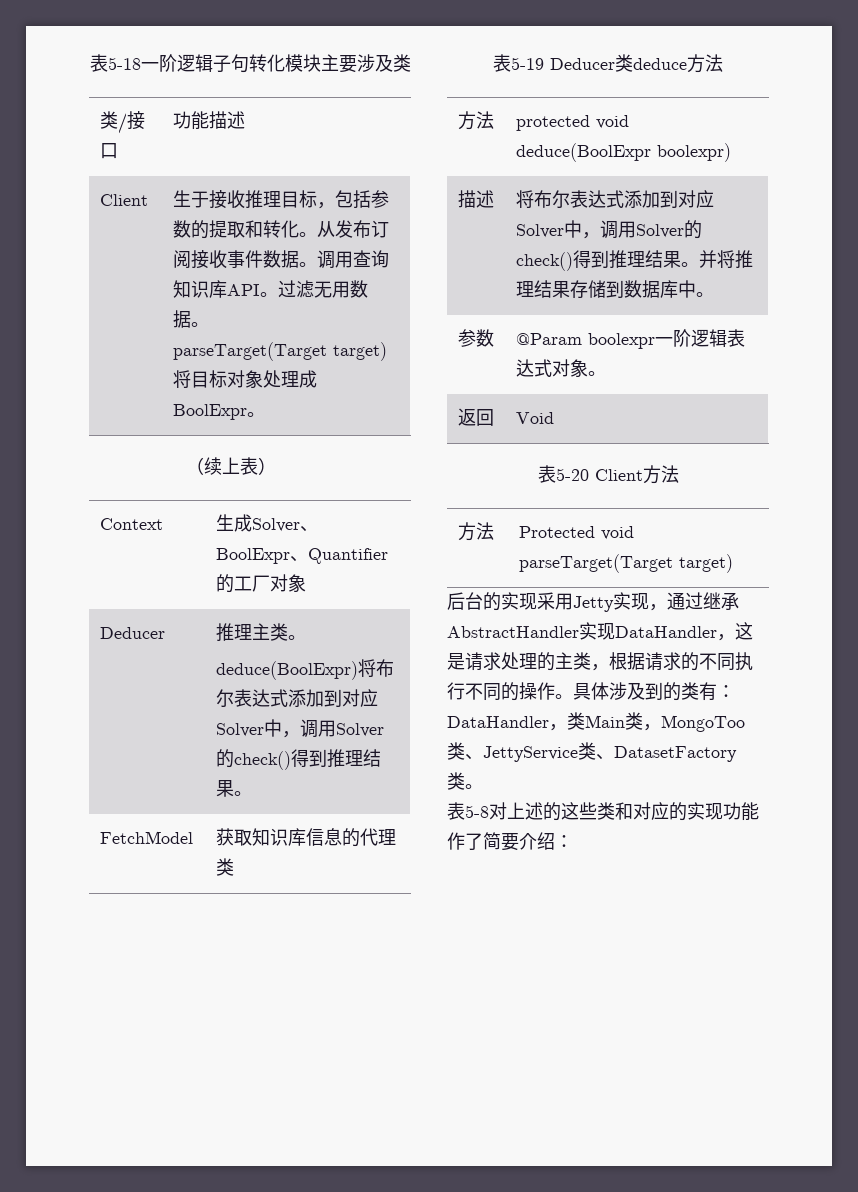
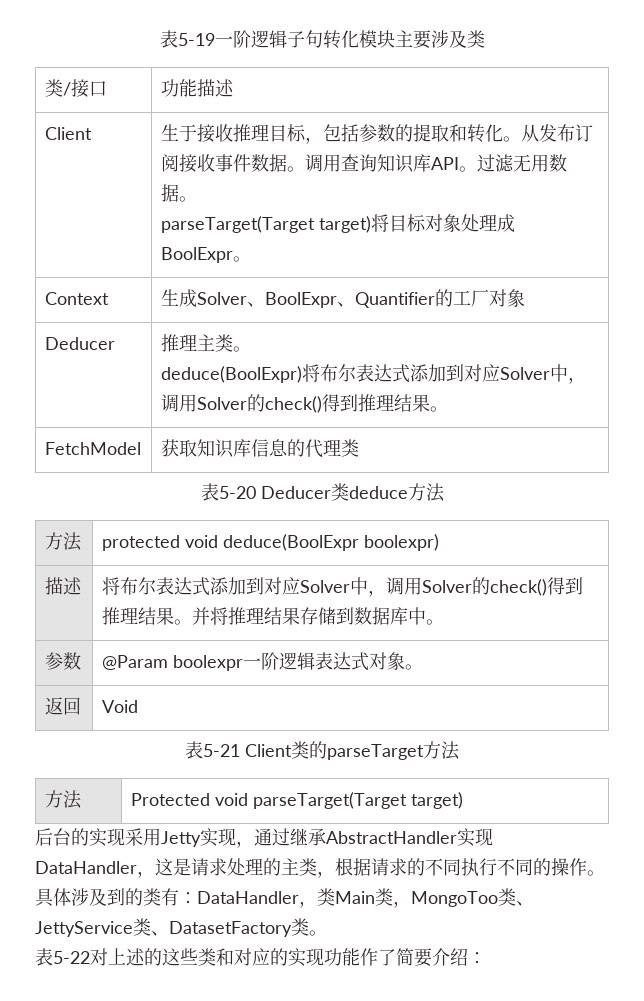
- 表5-18一阶逻辑子句转化模块主要涉及类
+ 表5-19一阶逻辑子句转化模块主要涉及类
- （续上表）
- 表5-19 Deducer类deduce方法
+ 表5-20 Deducer类deduce方法
- 表5-20 Client方法
+ 表5-21 Client类的parseTarget方法
- 表5-8对上述的这些类和对应的实现功能作了简要介绍：
+ 表5-22对上述的这些类和对应的实现功能作了简要介绍：

